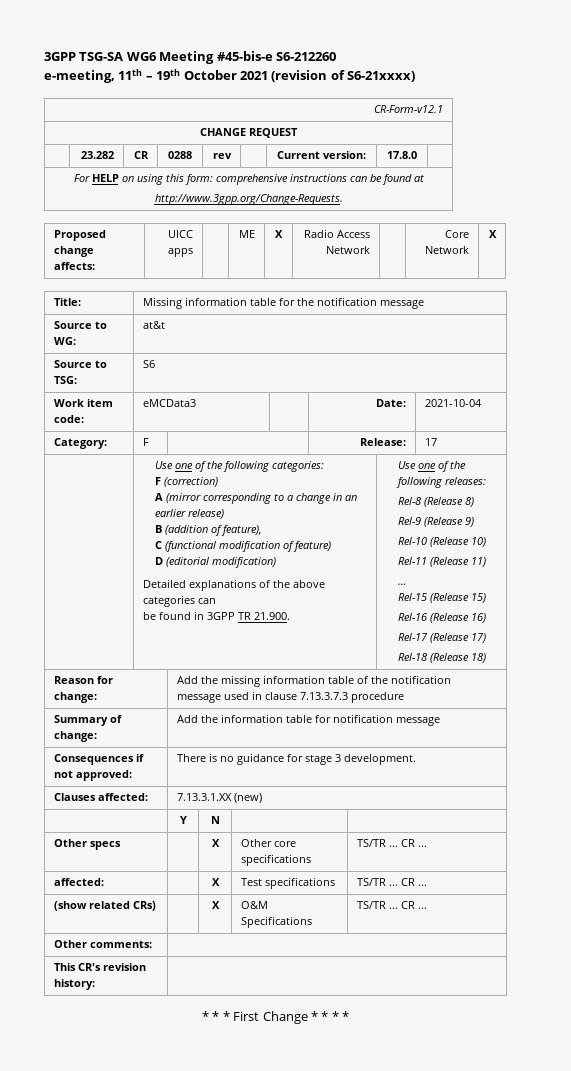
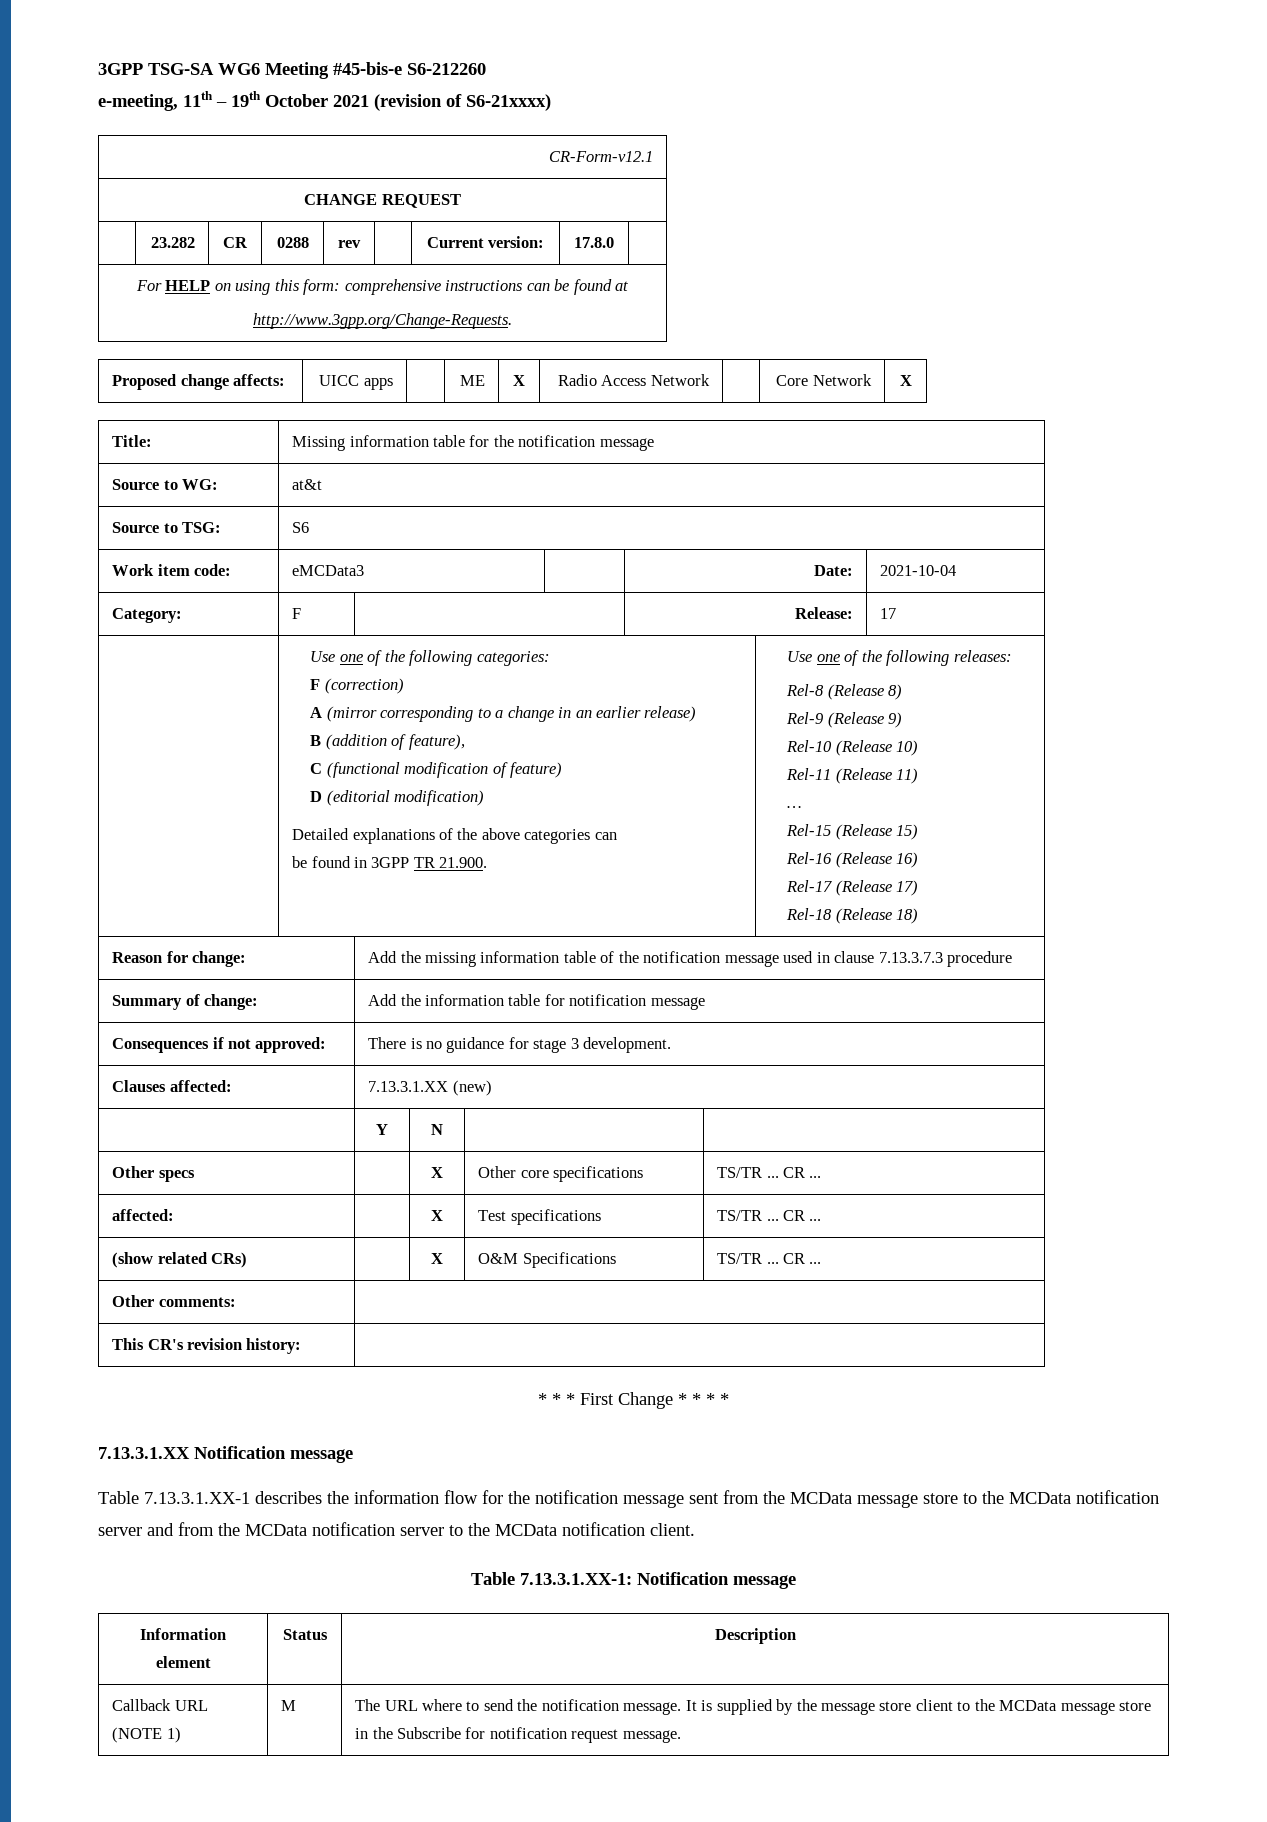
+ 7.13.3.1.XX Notification message
+ Table 7.13.3.1.XX-1 describes the information flow for the notification message sent from the MCData message store to the MCData notification server and from the MCData notification server to the MCData notification client.
+ Table 7.13.3.1.XX-1: Notification message
+ Information element | Status | Description
+ Callback URL (NOTE 1) | M | The URL where to send the notification message. It is supplied by the message store client to the MCData message store in the Subscribe for notification request message.

